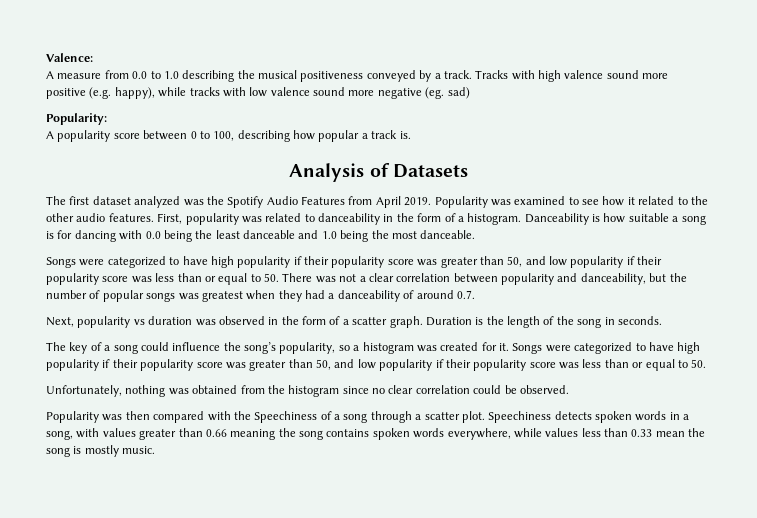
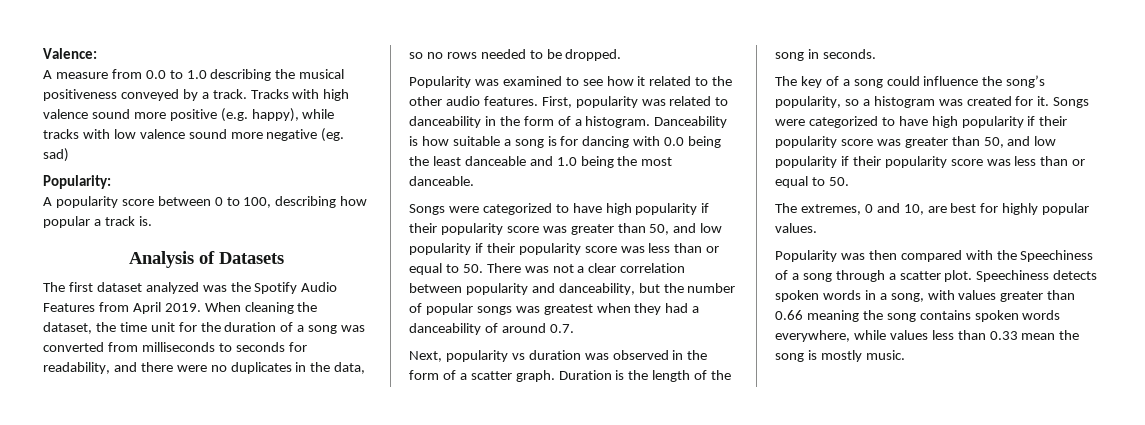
- The first dataset analyzed was the Spotify Audio Features from April 2019. Popularity was examined to see how it related to the other audio features.
+ The first dataset analyzed was the Spotify Audio Features from April 2019. When cleaning the dataset, the time unit for the duration of a song was converted from milliseconds to seconds for readability, and there were no duplicates in the data, so no rows needed to be dropped.
+ Popularity was examined to see how it related to the other audio features.
- Unfortunately, nothing was obtained from the histogram since no clear correlation could be observed.
+ The extremes, 0 and 10, are best for highly popular values.

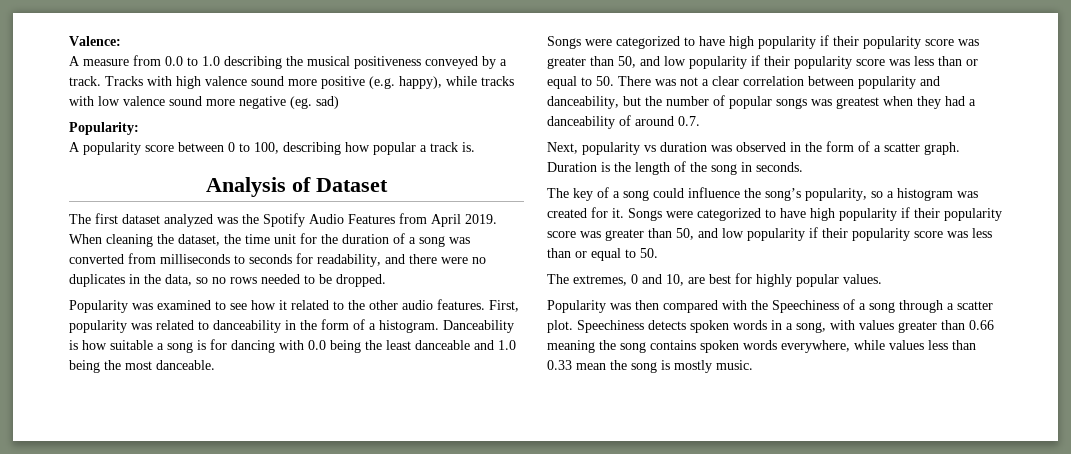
- Analysis of Datasets
+ Analysis of Dataset

